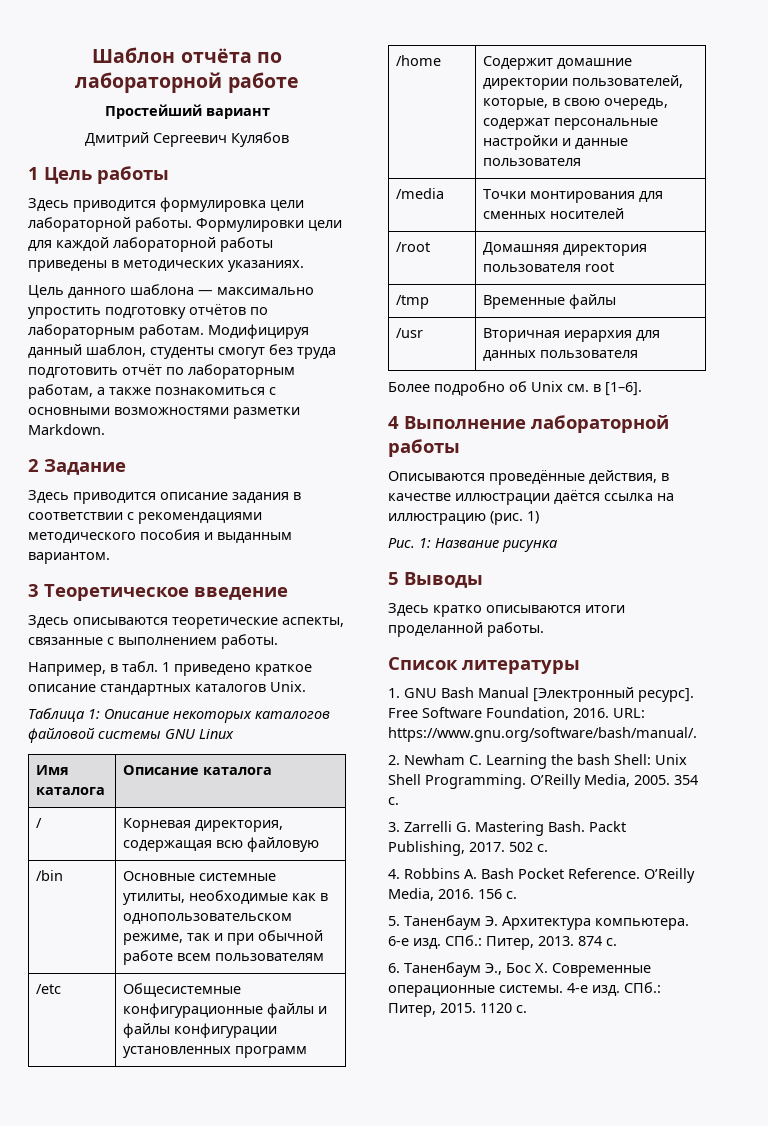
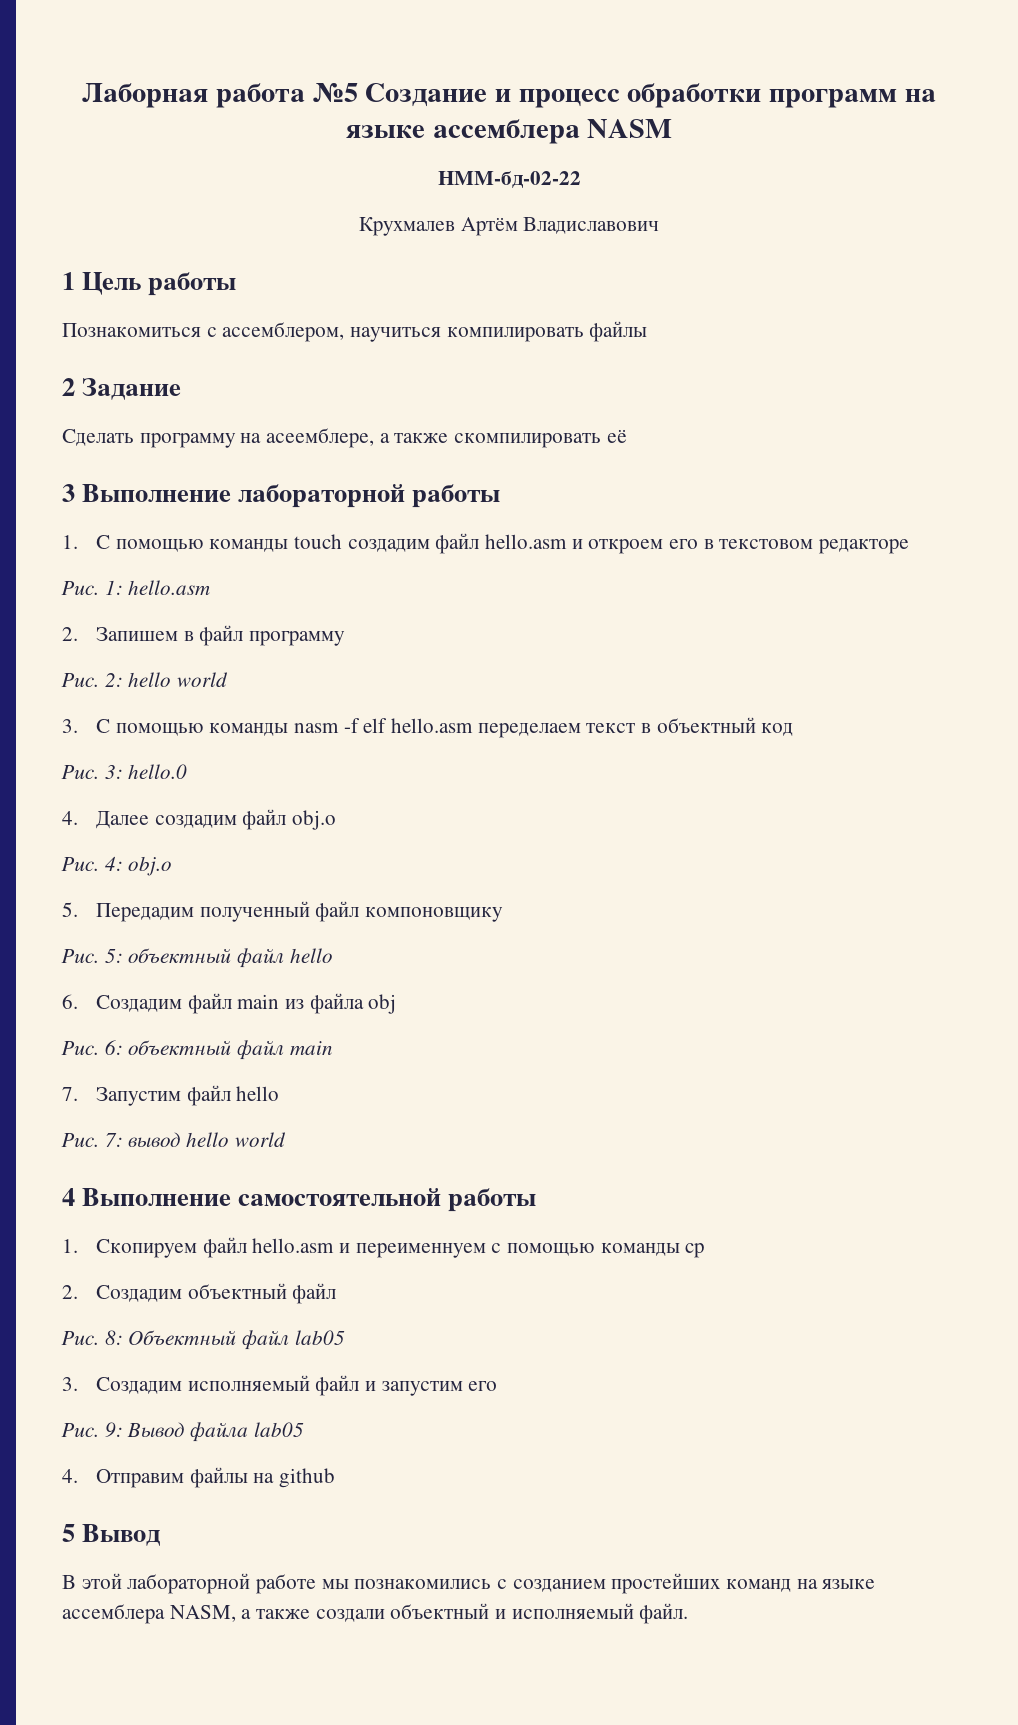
- Шаблон отчёта по лабораторной работе
- Простейший вариант
- Дмитрий Сергеевич Кулябов
+ Лаборная работа №5 Создание и процесс обработки программ на языке ассемблера NASM
+ НММ-бд-02-22
+ Крухмалев Артём Владиславович
  1 Цель работы
- Здесь приводится формулировка цели лабораторной работы. Формулировки цели для каждой лабораторной работы приведены в методических указаниях.
- Цель данного шаблона — максимально упростить подготовку отчётов по лабораторным работам. Модифицируя данный шаблон, студенты смогут без труда подготовить отчёт по лабораторным работам, а также познакомиться с основными возможностями разметки Markdown.
+ Познакомиться с ассемблером, научиться компилировать файлы
  2 Задание
- Здесь приводится описание задания в соответствии с рекомендациями методического пособия и выданным вариантом.
- 3 Теоретическое введение
- Здесь описываются теоретические аспекты, связанные с выполнением работы.
- Например, в табл. 1 приведено краткое описание стандартных каталогов Unix.
- Таблица 1: Описание некоторых каталогов файловой системы GNU Linux
- Имя каталога | Описание каталога
- / | Корневая директория, содержащая всю файловую
- /bin | Основные системные утилиты, необходимые как в однопользовательском режиме, так и при обычной работе всем пользователям
- /etc | Общесистемные конфигурационные файлы и файлы конфигурации установленных программ
- /home | Содержит домашние директории пользователей, которые, в свою очередь, содержат персональные настройки и данные пользователя
- /media | Точки монтирования для сменных носителей
- /root | Домашняя директория пользователя root
- /tmp | Временные файлы
- /usr | Вторичная иерархия для данных пользователя
- Более подробно об Unix см. в [1–6].
- 4 Выполнение лабораторной работы
- Описываются проведённые действия, в качестве иллюстрации даётся ссылка на иллюстрацию (рис. 1)
- Рис. 1: Название рисунка
- 5 Выводы
- Здесь кратко описываются итоги проделанной работы.
- Список литературы
- 1. GNU Bash Manual [Электронный ресурс]. Free Software Foundation, 2016. URL: https://www.gnu.org/software/bash/manual/.
- 2. Newham C. Learning the bash Shell: Unix Shell Programming. O’Reilly Media, 2005. 354 с.
- 3. Zarrelli G. Mastering Bash. Packt Publishing, 2017. 502 с.
- 4. Robbins A. Bash Pocket Reference. O’Reilly Media, 2016. 156 с.
- 5. Таненбаум Э. Архитектура компьютера. 6-е изд. СПб.: Питер, 2013. 874 с.
- 6. Таненбаум Э., Бос Х. Современные операционные системы. 4-е изд. СПб.: Питер, 2015. 1120 с.
+ Сделать программу на асеемблере, а также скомпилировать её
+ 3 Выполнение лабораторной работы
+ 1. С помощью команды touch создадим файл hello.asm и откроем его в текстовом редакторе
+ Рис. 1: hello.asm
+ 2. Запишем в файл программу
+ Рис. 2: hello world
+ 3. С помощью команды nasm -f elf hello.asm переделаем текст в объектный код
+ Рис. 3: hello.0
+ 4. Далее создадим файл obj.o
+ Рис. 4: obj.o
+ 5. Передадим полученный файл компоновщику
+ Рис. 5: объектный файл hello
+ 6. Создадим файл main из файла obj
+ Рис. 6: объектный файл main
+ 7. Запустим файл hello
+ Рис. 7: вывод hello world
+ 4 Выполнение самостоятельной работы
+ 1. Скопируем файл hello.asm и переименнуем с помощью команды cp
+ 2. Создадим объектный файл
+ Рис. 8: Объектный файл lab05
+ 3. Создадим исполняемый файл и запустим его
+ Рис. 9: Вывод файла lab05
+ 4. Отправим файлы на github
+ 5 Вывод
+ В этой лабораторной работе мы познакомились с созданием простейших команд на языке ассемблера NASM, а также создали объектный и исполняемый файл.

